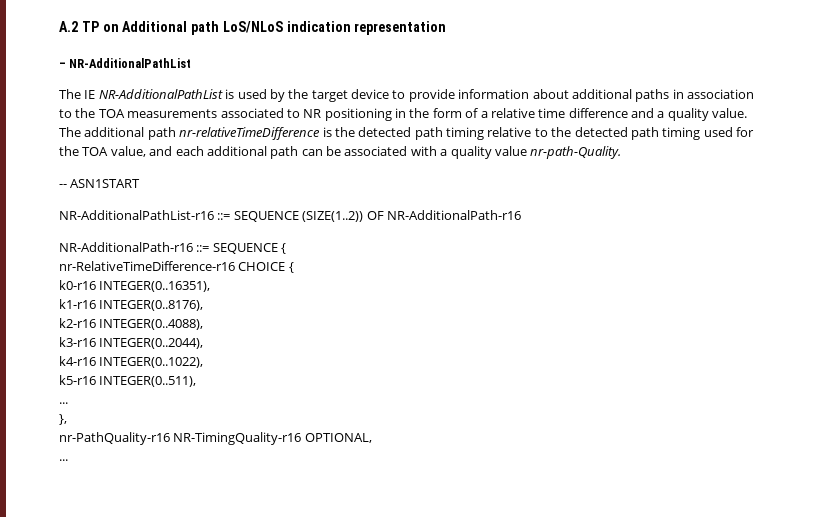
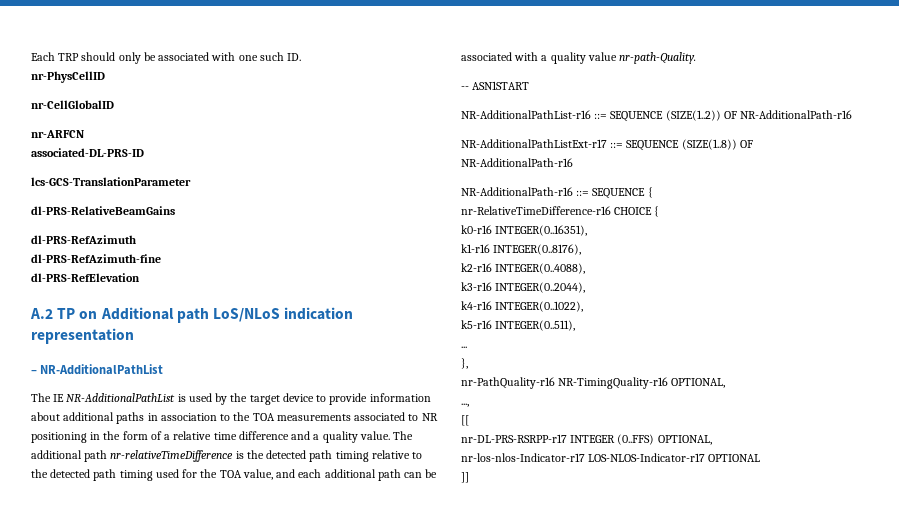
+ Each TRP should only be associated with one such ID.
+ nr-PhysCellID
+ nr-CellGlobalID
+ nr-ARFCN
+ associated-DL-PRS-ID
+ lcs-GCS-TranslationParameter
+ dl-PRS-RelativeBeamGains
+ dl-PRS-RefAzimuth
+ dl-PRS-RefAzimuth-fine
+ dl-PRS-RefElevation
+ NR-AdditionalPathListExt-r17 ::= SEQUENCE (SIZE(1..8)) OF NR-AdditionalPath-r16
  nr-PathQuality-r16 NR-TimingQuality-r16 OPTIONAL,
- ...
+ ...,
+ [[
+ nr-DL-PRS-RSRPP-r17 INTEGER (0..FFS) OPTIONAL,
+ nr-los-nlos-Indicator-r17 LOS-NLOS-Indicator-r17 OPTIONAL
+ ]]

